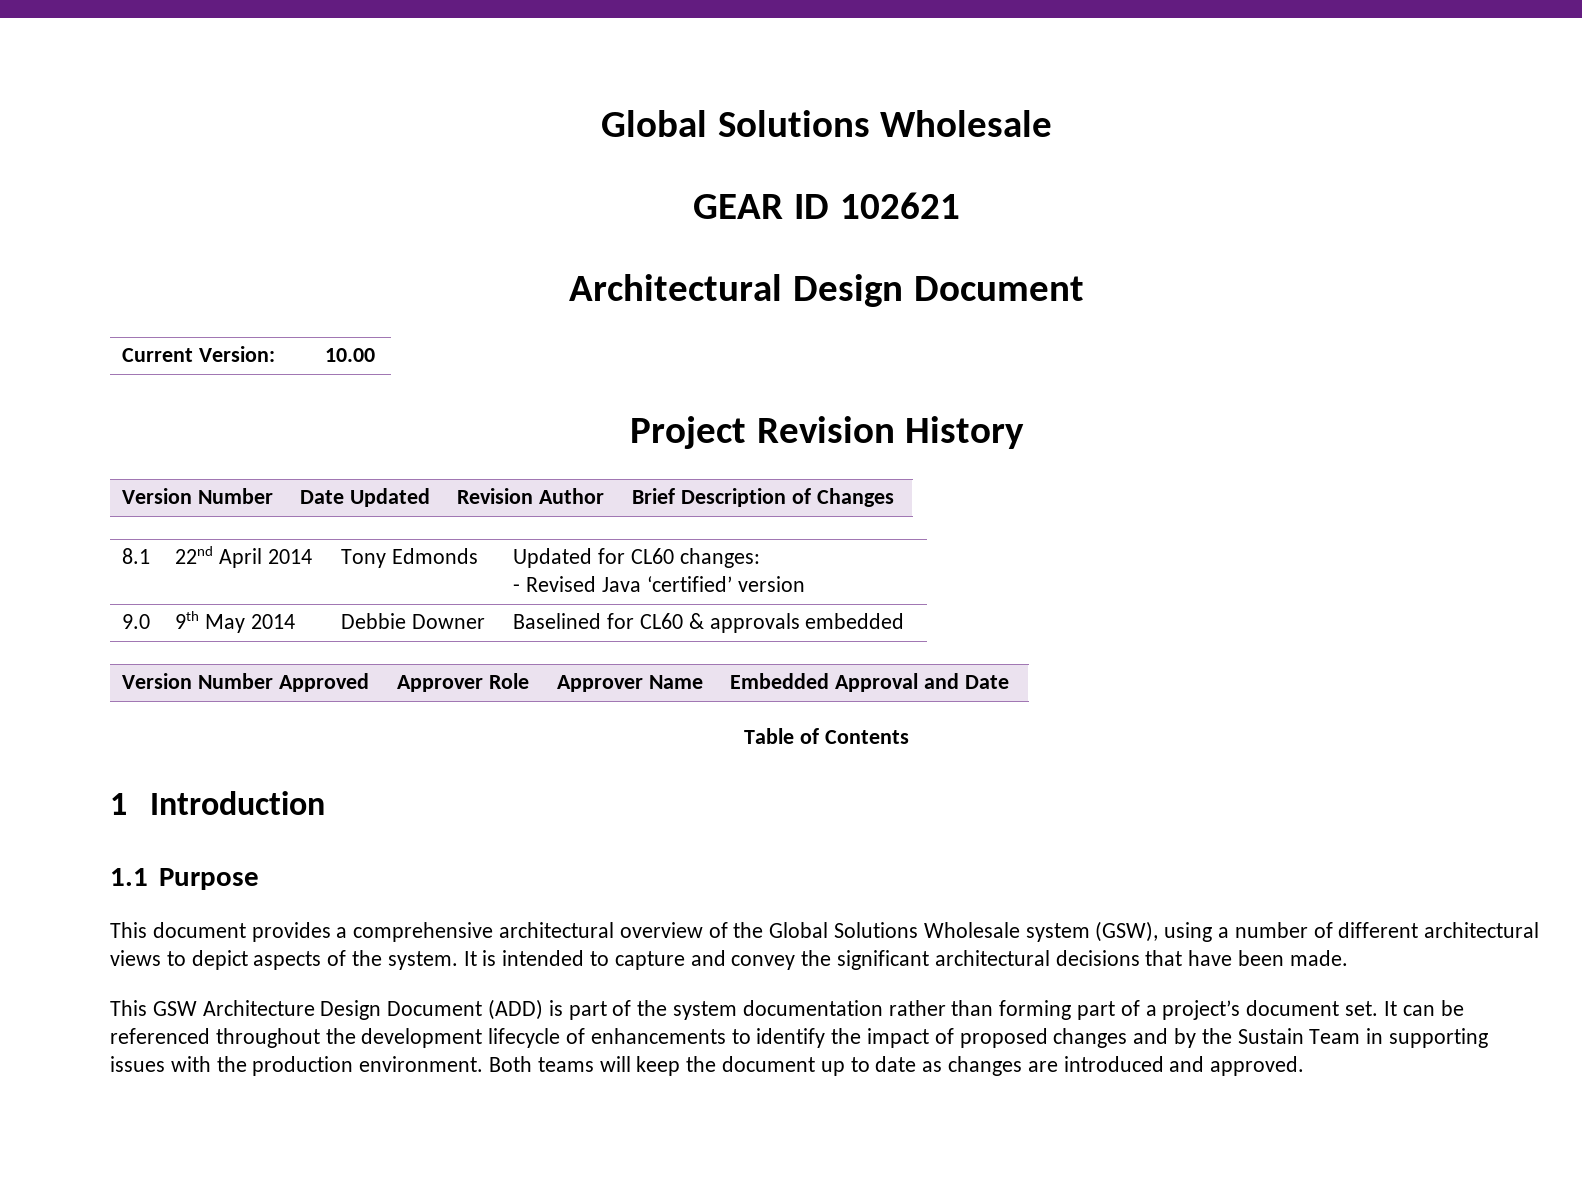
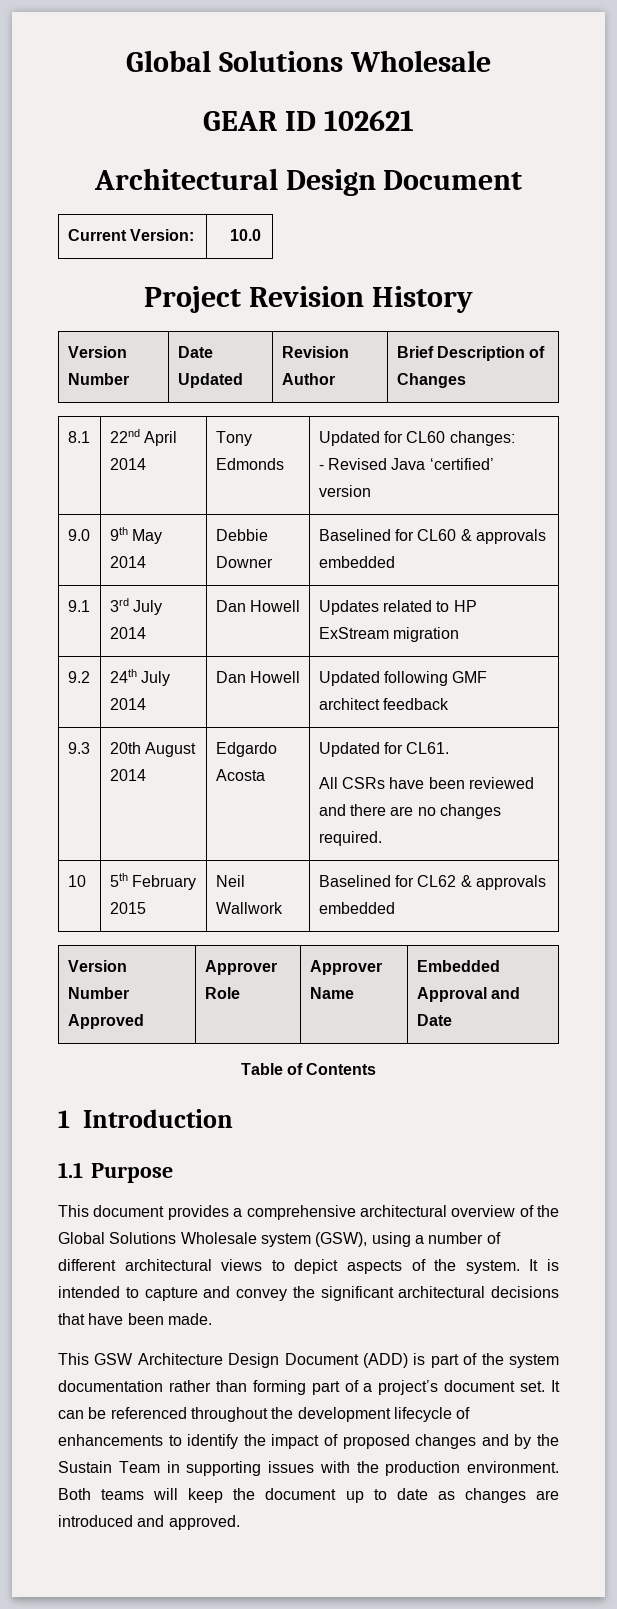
- Current Version: | 10.00
+ Current Version: | 10.0
+ 9.1 | 3rd July 2014 | Dan Howell | Updates related to HP ExStream migration
+ 9.2 | 24th July 2014 | Dan Howell | Updated following GMF architect feedback
+ 9.3 | 20th August 2014 | Edgardo Acosta | Updated for CL61.
+ All CSRs have been reviewed and there are no changes required.
+ 10 | 5th February 2015 | Neil Wallwork | Baselined for CL62 & approvals embedded

